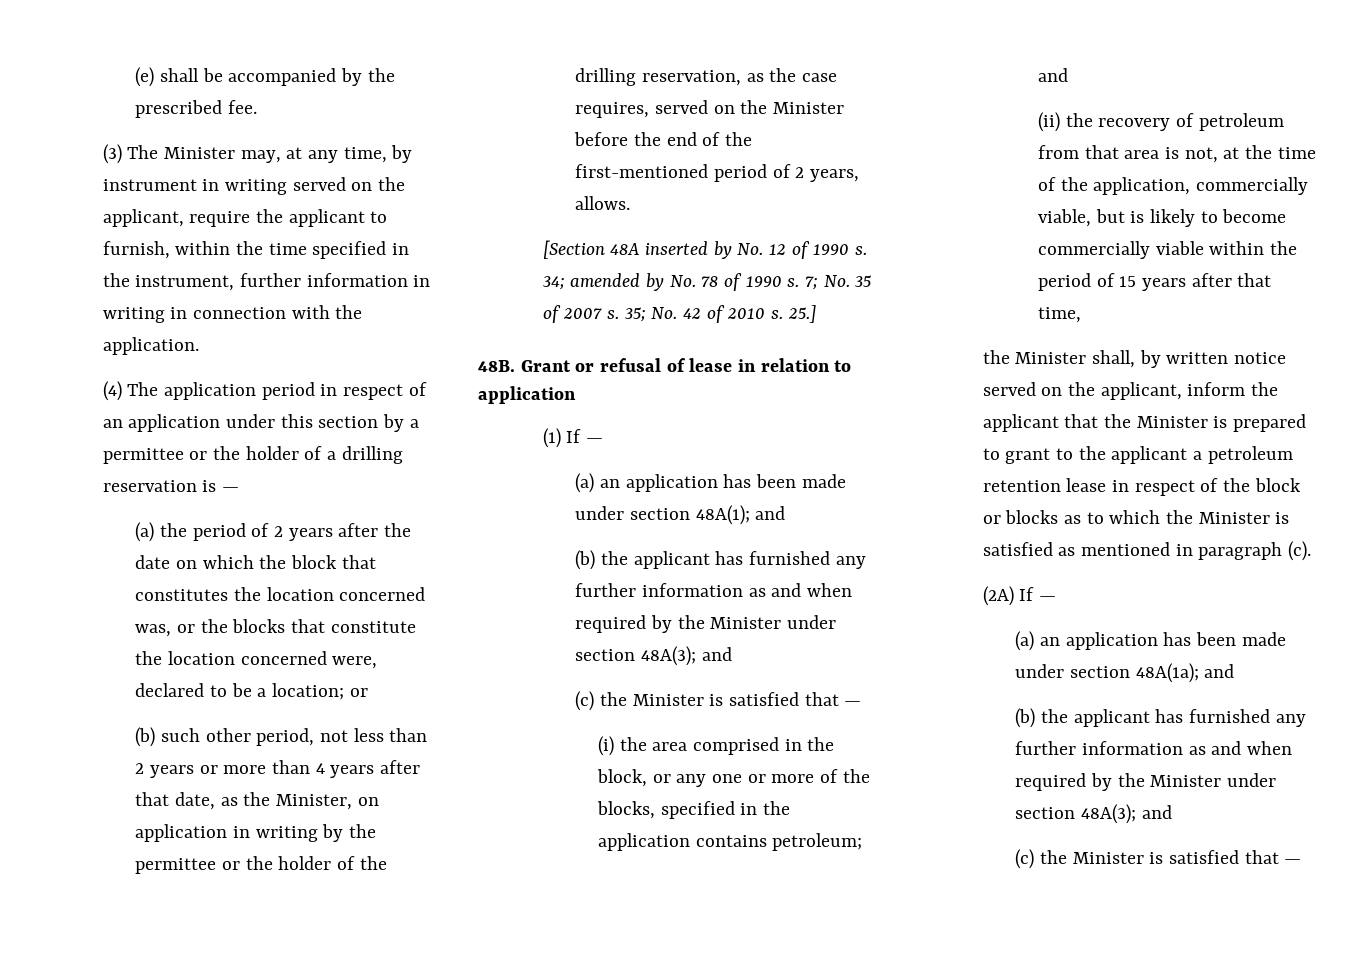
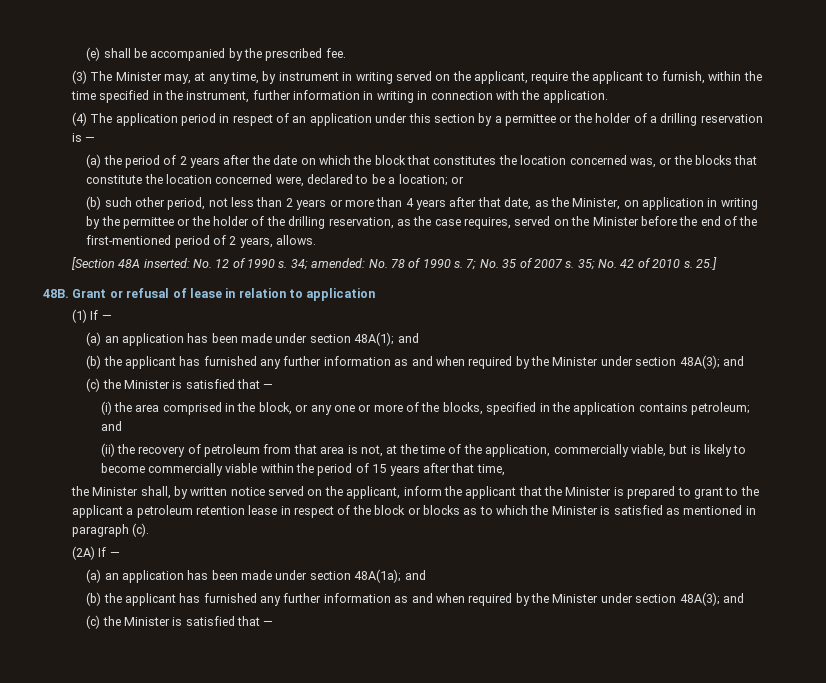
- [Section 48A inserted by No. 12 of 1990 s.
+ [Section 48A inserted: No. 12 of 1990 s.
- 34; amended by No. 78 of 1990 s.
+ 34; amended: No. 78 of 1990 s.

